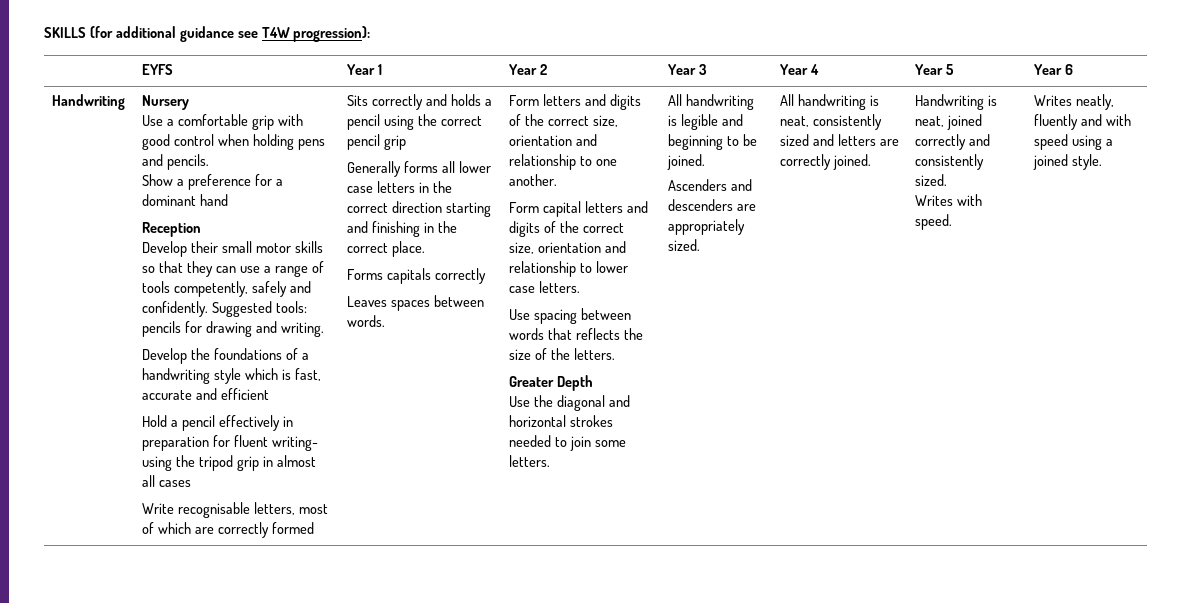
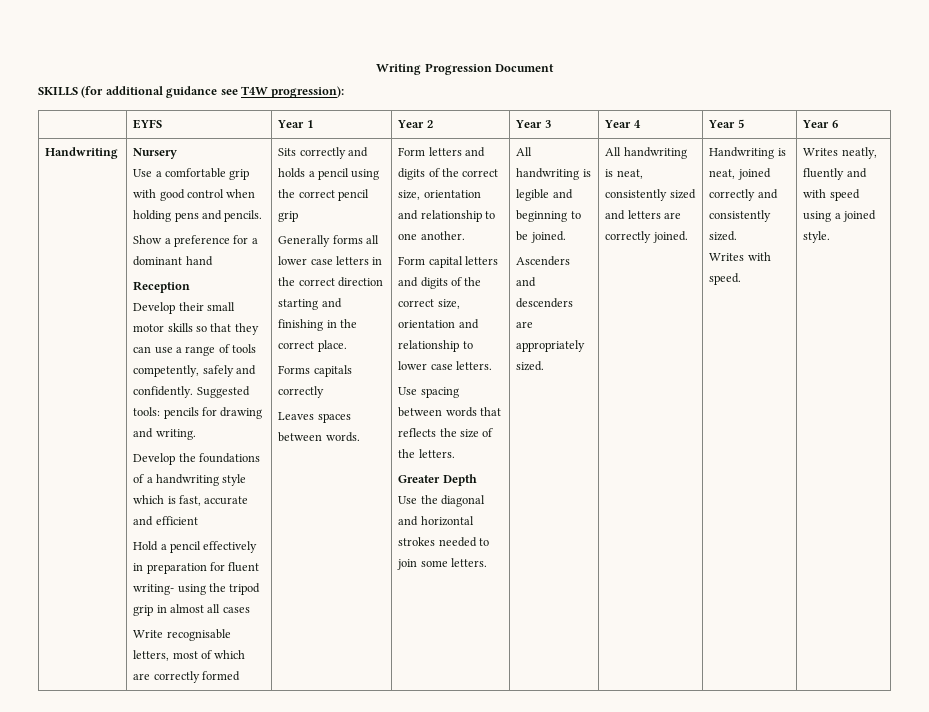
+ Writing Progression Document

